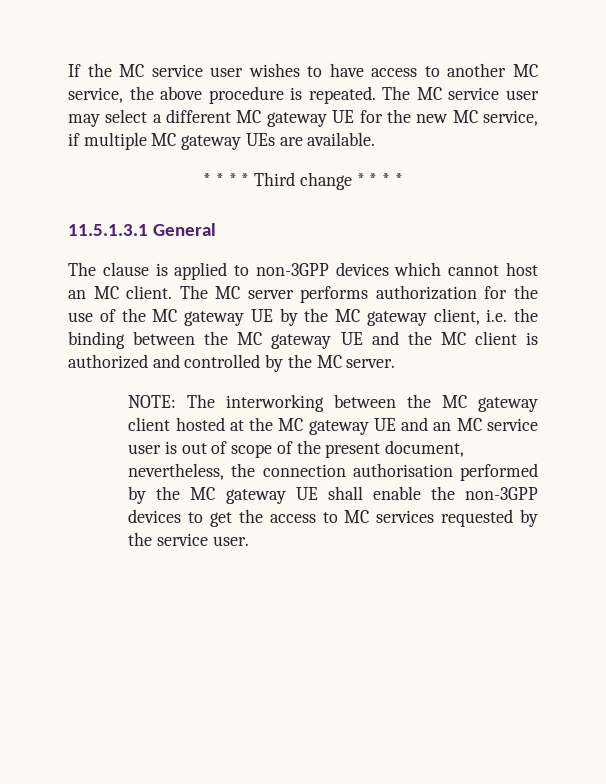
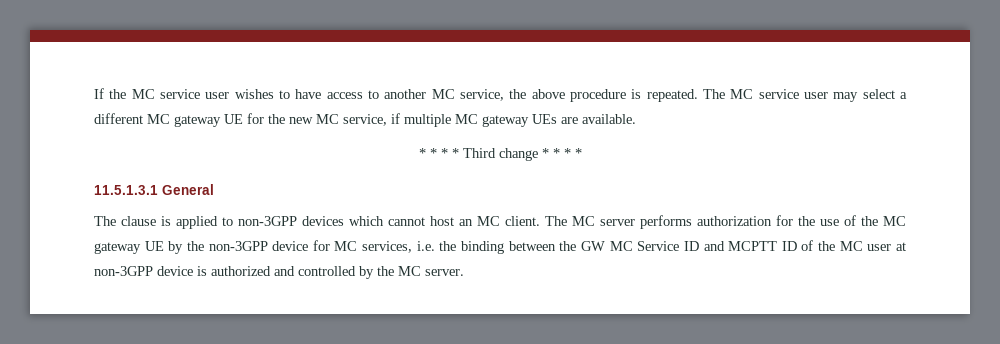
- The MC server performs authorization for the use of the MC gateway UE by the MC gateway client, i.e. the binding between the MC gateway UE and the MC client is authorized and controlled by the MC server.
+ The MC server performs authorization for the use of the MC gateway UE by the non-3GPP device for MC services, i.e. the binding between the GW MC Service ID and MCPTT ID of the MC user at non-3GPP device is authorized and controlled by the MC server.
- NOTE: The interworking between the MC gateway client hosted at the MC gateway UE and an MC service user is out of scope of the present document, nevertheless, the connection authorisation performed by the MC gateway UE shall enable the non-3GPP devices to get the access to MC services requested by the service user.

